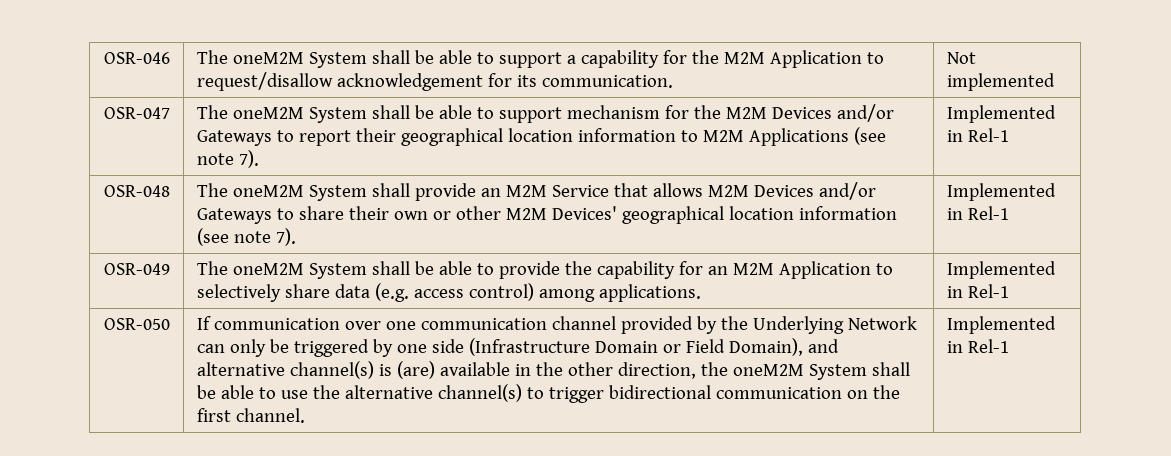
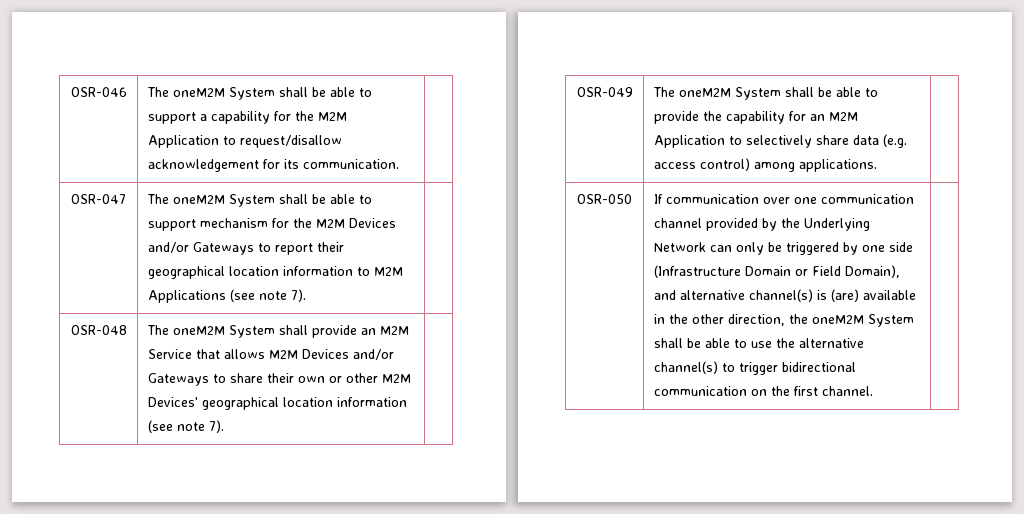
- OSR-046 | The oneM2M System shall be able to support a capability for the M2M Application to request/disallow acknowledgement for its communication. | Not implemented
+ OSR-046 | The oneM2M System shall be able to support a capability for the M2M Application to request/disallow acknowledgement for its communication. |
- OSR-047 | The oneM2M System shall be able to support mechanism for the M2M Devices and/or Gateways to report their geographical location information to M2M Applications (see note 7). | Implemented in Rel-1
+ OSR-047 | The oneM2M System shall be able to support mechanism for the M2M Devices and/or Gateways to report their geographical location information to M2M Applications (see note 7). |
- OSR-048 | The oneM2M System shall provide an M2M Service that allows M2M Devices and/or Gateways to share their own or other M2M Devices' geographical location information (see note 7). | Implemented in Rel-1
+ OSR-048 | The oneM2M System shall provide an M2M Service that allows M2M Devices and/or Gateways to share their own or other M2M Devices' geographical location information (see note 7). |
- OSR-049 | The oneM2M System shall be able to provide the capability for an M2M Application to selectively share data (e.g. access control) among applications. | Implemented in Rel-1
+ OSR-049 | The oneM2M System shall be able to provide the capability for an M2M Application to selectively share data (e.g. access control) among applications. |
- If communication over one communication channel provided by the Underlying Network can only be triggered by one side (Infrastructure Domain or Field Domain), and alternative channel(s) is (are) available in the other direction, the oneM2M System shall be able to use the alternative channel(s) to trigger bidirectional communication on the first channel. | Implemented in Rel-1
+ If communication over one communication channel provided by the Underlying Network can only be triggered by one side (Infrastructure Domain or Field Domain), and alternative channel(s) is (are) available in the other direction, the oneM2M System shall be able to use the alternative channel(s) to trigger bidirectional communication on the first channel.

